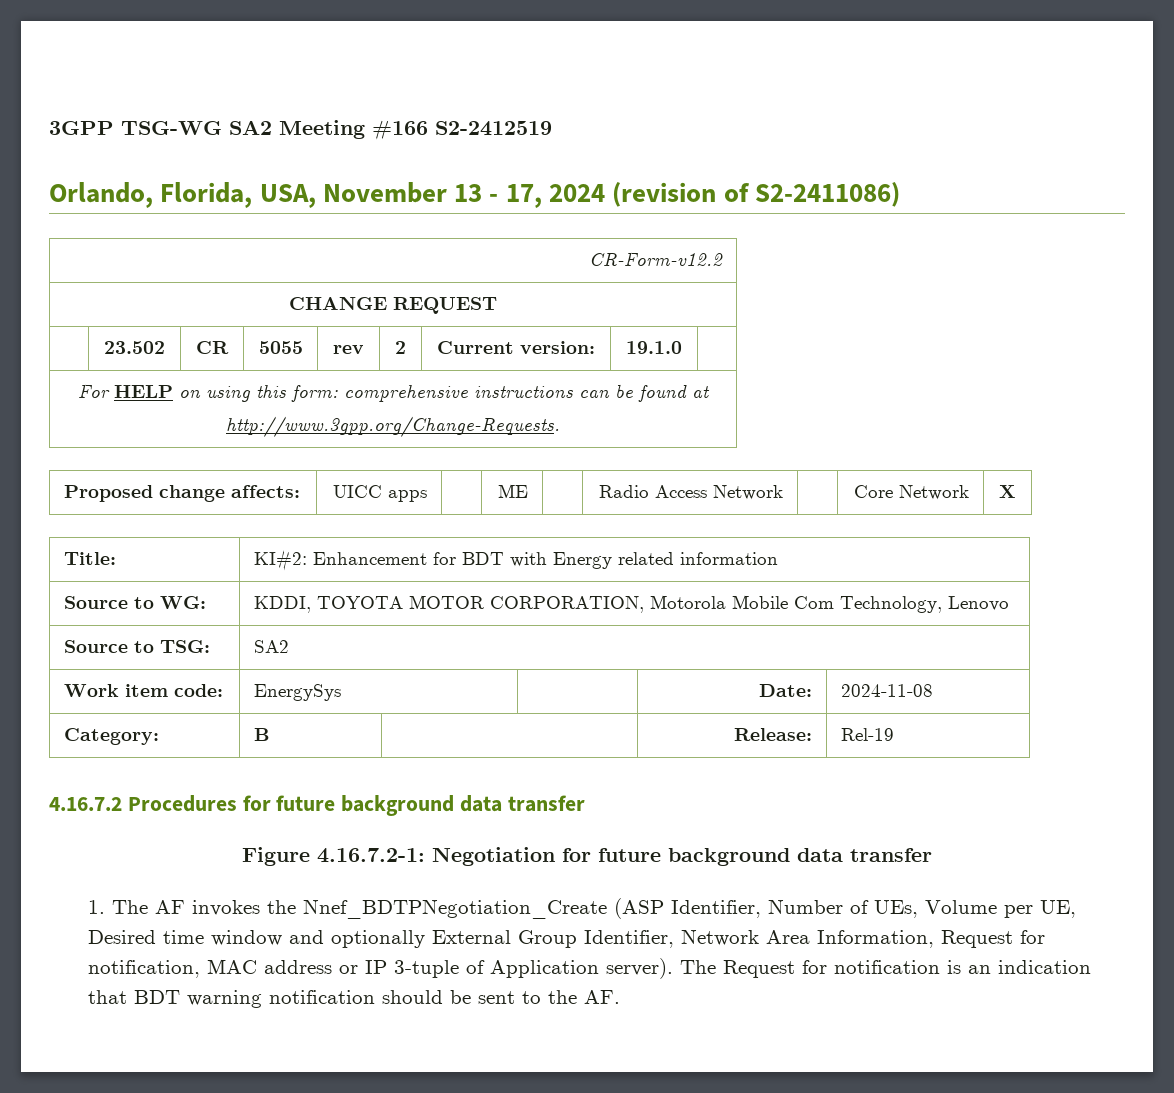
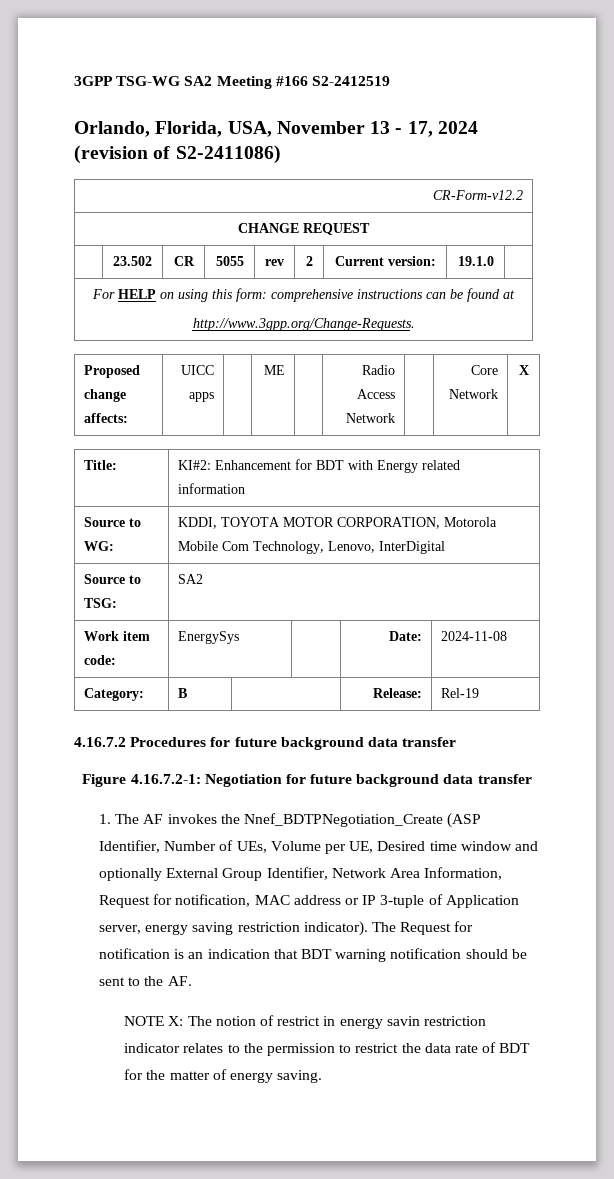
- Source to WG: | KDDI, TOYOTA MOTOR CORPORATION, Motorola Mobile Com Technology, Lenovo
+ Source to WG: | KDDI, TOYOTA MOTOR CORPORATION, Motorola Mobile Com Technology, Lenovo, InterDigital
- 1. The AF invokes the Nnef_BDTPNegotiation_Create (ASP Identifier, Number of UEs, Volume per UE, Desired time window and optionally External Group Identifier, Network Area Information, Request for notification, MAC address or IP 3-tuple of Application server).
+ 1. The AF invokes the Nnef_BDTPNegotiation_Create (ASP Identifier, Number of UEs, Volume per UE, Desired time window and optionally External Group Identifier, Network Area Information, Request for notification, MAC address or IP 3-tuple of Application server, energy saving restriction indicator).
+ NOTE X: The notion of restrict in energy savin restriction indicator relates to the permission to restrict the data rate of BDT for the matter of energy saving.

